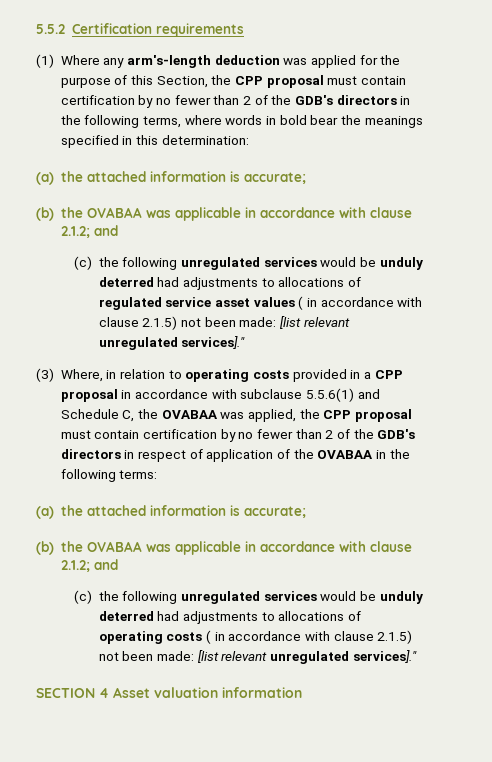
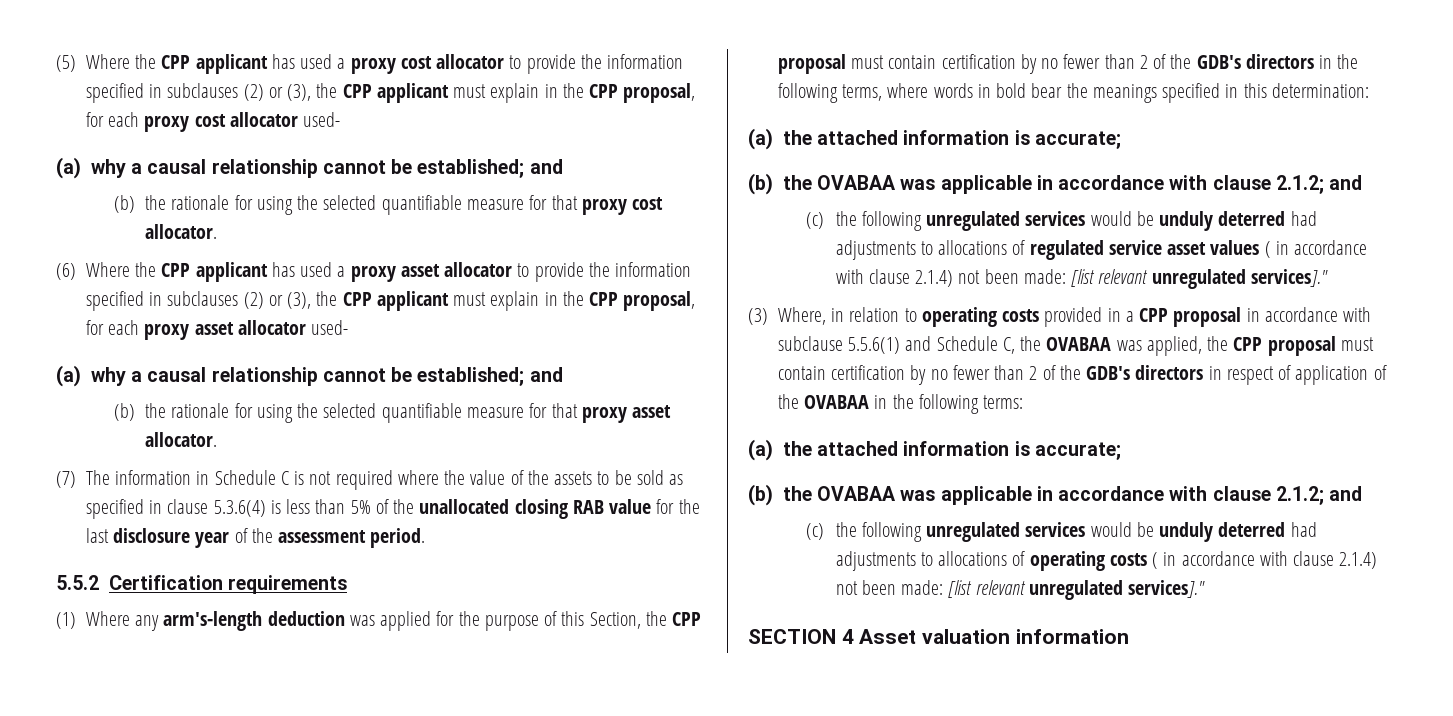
+ (5) Where the CPP applicant has used a proxy cost allocator to provide the information specified in subclauses (2) or (3), the CPP applicant must explain in the CPP proposal, for each proxy cost allocator used-
+ (a) why a causal relationship cannot be established; and
+ (b) the rationale for using the selected quantifiable measure for that proxy cost allocator.
+ (6) Where the CPP applicant has used a proxy asset allocator to provide the information specified in subclauses (2) or (3), the CPP applicant must explain in the CPP proposal, for each proxy asset allocator used-
+ (a) why a causal relationship cannot be established; and
+ (b) the rationale for using the selected quantifiable measure for that proxy asset allocator.
+ (7) The information in Schedule C is not required where the value of the assets to be sold as specified in clause 5.3.6(4) is less than 5% of the unallocated closing RAB value for the last disclosure year of the assessment period.
- (c) the following unregulated services would be unduly deterred had adjustments to allocations of regulated service asset values ( in accordance with clause 2.1.5) not been made: [list relevant unregulated services]."
+ (c) the following unregulated services would be unduly deterred had adjustments to allocations of regulated service asset values ( in accordance with clause 2.1.4) not been made: [list relevant unregulated services]."
- (c) the following unregulated services would be unduly deterred had adjustments to allocations of operating costs ( in accordance with clause 2.1.5) not been made: [list relevant unregulated services]."
+ (c) the following unregulated services would be unduly deterred had adjustments to allocations of operating costs ( in accordance with clause 2.1.4) not been made: [list relevant unregulated services]."

